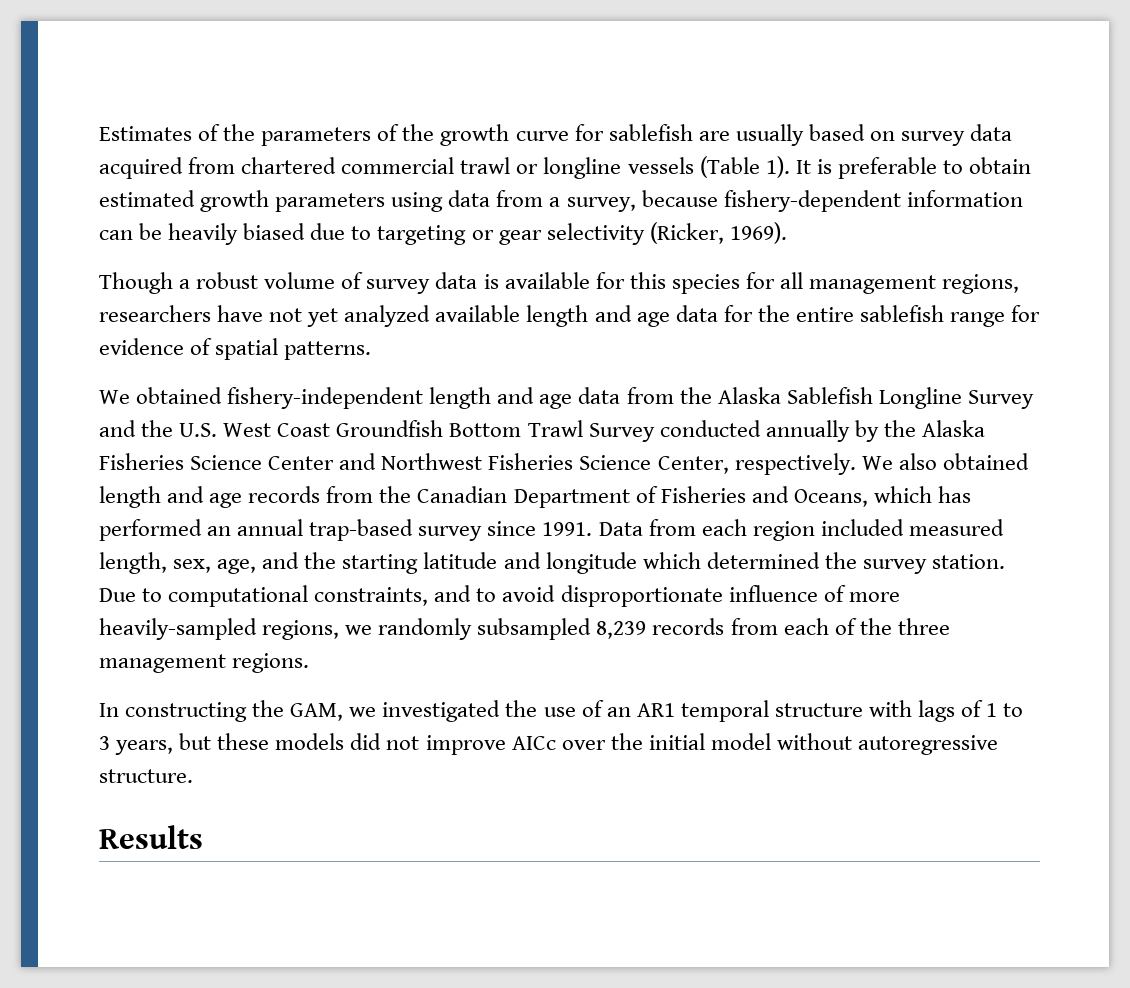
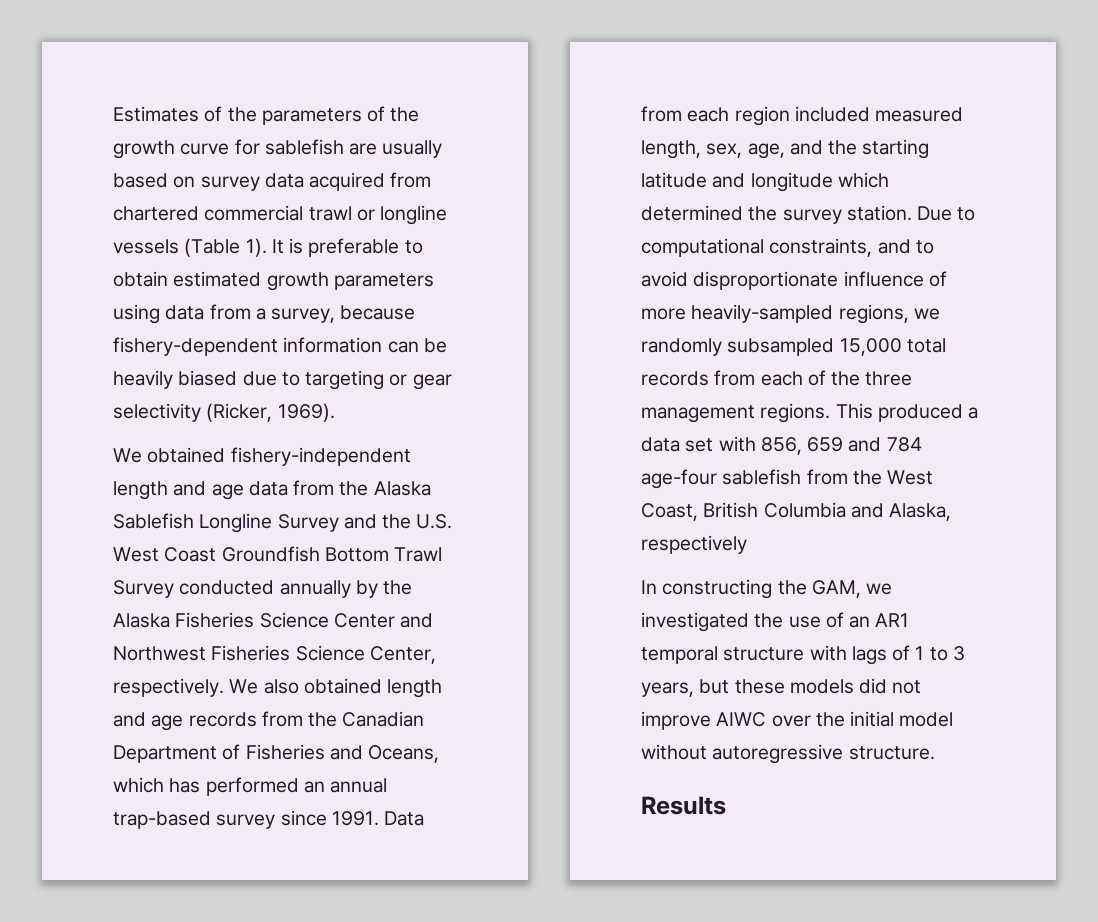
- Though a robust volume of survey data is available for this species for all management regions, researchers have not yet analyzed available length and age data for the entire sablefish range for evidence of spatial patterns.
- Due to computational constraints, and to avoid disproportionate influence of more heavily-sampled regions, we randomly subsampled 8,239 records from each of the three management regions.
+ Due to computational constraints, and to avoid disproportionate influence of more heavily-sampled regions, we randomly subsampled 15,000 total records from each of the three management regions. This produced a data set with 856, 659 and 784 age-four sablefish from the West Coast, British Columbia and Alaska, respectively
- In constructing the GAM, we investigated the use of an AR1 temporal structure with lags of 1 to 3 years, but these models did not improve AICc over the initial model without autoregressive structure.
+ In constructing the GAM, we investigated the use of an AR1 temporal structure with lags of 1 to 3 years, but these models did not improve AIWC over the initial model without autoregressive structure.

